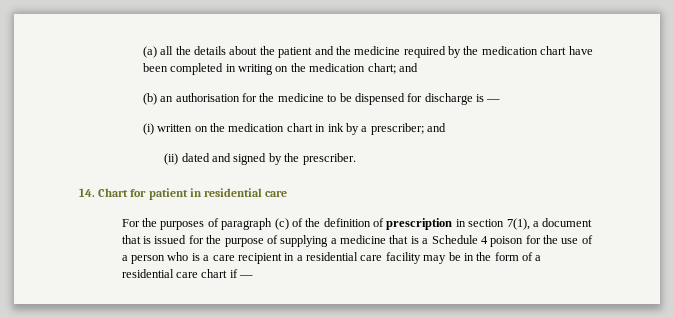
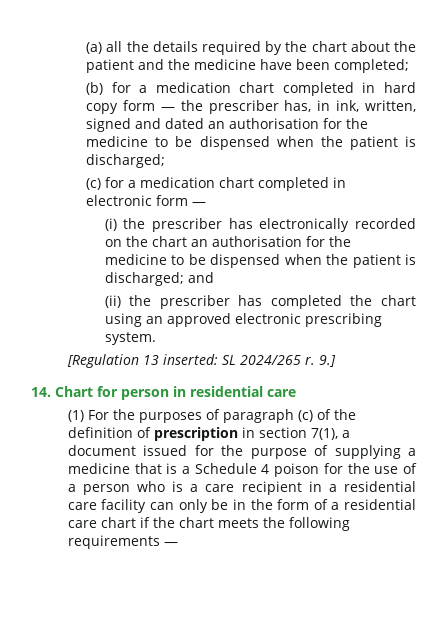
- (a) all the details about the patient and the medicine required by the medication chart have been completed in writing on the medication chart; and
- (b) an authorisation for the medicine to be dispensed for discharge is —
- (i) written on the medication chart in ink by a prescriber; and
- (ii) dated and signed by the prescriber.
+ (a) all the details required by the chart about the patient and the medicine have been completed;
+ (b) for a medication chart completed in hard copy form — the prescriber has, in ink, written, signed and dated an authorisation for the medicine to be dispensed when the patient is discharged;
+ (c) for a medication chart completed in electronic form —
+ (i) the prescriber has electronically recorded on the chart an authorisation for the medicine to be dispensed when the patient is discharged; and
+ (ii) the prescriber has completed the chart using an approved electronic prescribing system.
+ [Regulation 13 inserted: SL 2024/265 r. 9.]
- 14. Chart for patient in residential care
+ 14. Chart for person in residential care
- For the purposes of paragraph (c) of the definition of prescription in section 7(1), a document that is issued for the purpose of supplying a medicine that is a Schedule 4 poison for the use of a person who is a care recipient in a residential care facility may be in the form of a residential care chart if —
+ (1) For the purposes of paragraph (c) of the definition of prescription in section 7(1), a document issued for the purpose of supplying a medicine that is a Schedule 4 poison for the use of a person who is a care recipient in a residential care facility can only be in the form of a residential care chart if the chart meets the following requirements —

